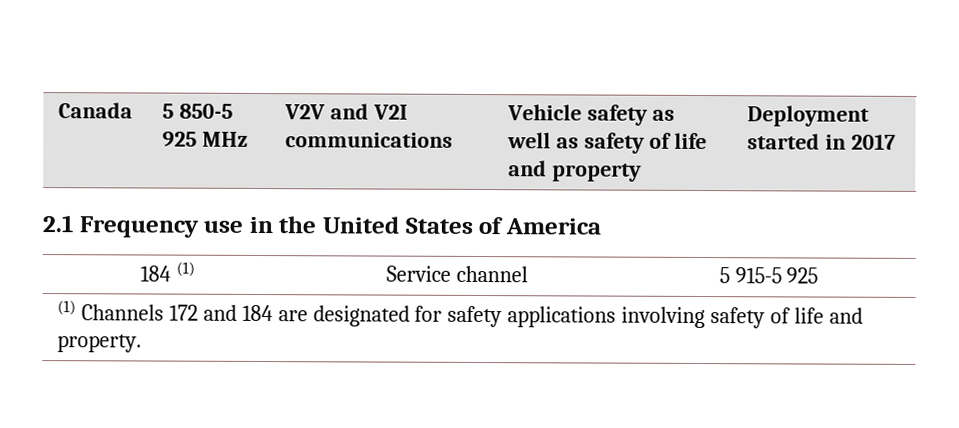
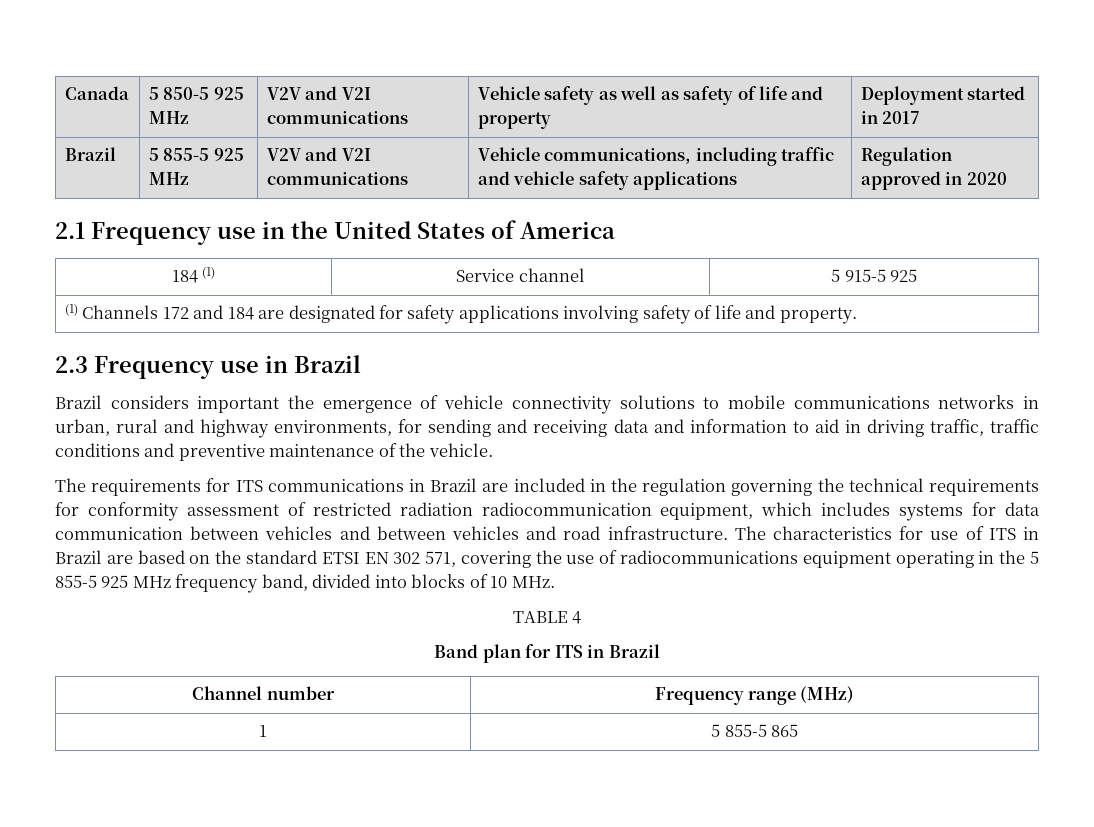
+ Brazil | 5 855-5 925 MHz | V2V and V2I communications | Vehicle communications, including traffic and vehicle safety applications | Regulation approved in 2020
+ 2.3 Frequency use in Brazil
+ Brazil considers important the emergence of vehicle connectivity solutions to mobile communications networks in urban, rural and highway environments, for sending and receiving data and information to aid in driving traffic, traffic conditions and preventive maintenance of the vehicle.
+ The requirements for ITS communications in Brazil are included in the regulation governing the technical requirements for conformity assessment of restricted radiation radiocommunication equipment, which includes systems for data communication between vehicles and between vehicles and road infrastructure. The characteristics for use of ITS in Brazil are based on the standard ETSI EN 302 571, covering the use of radiocommunications equipment operating in the 5 855-5 925 MHz frequency band, divided into blocks of 10 MHz.
+ TABLE 4
+ Band plan for ITS in Brazil
+ Channel number | Frequency range (MHz)
+ 1 | 5 855-5 865

